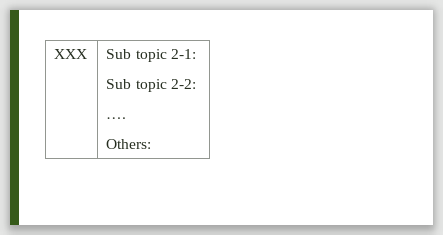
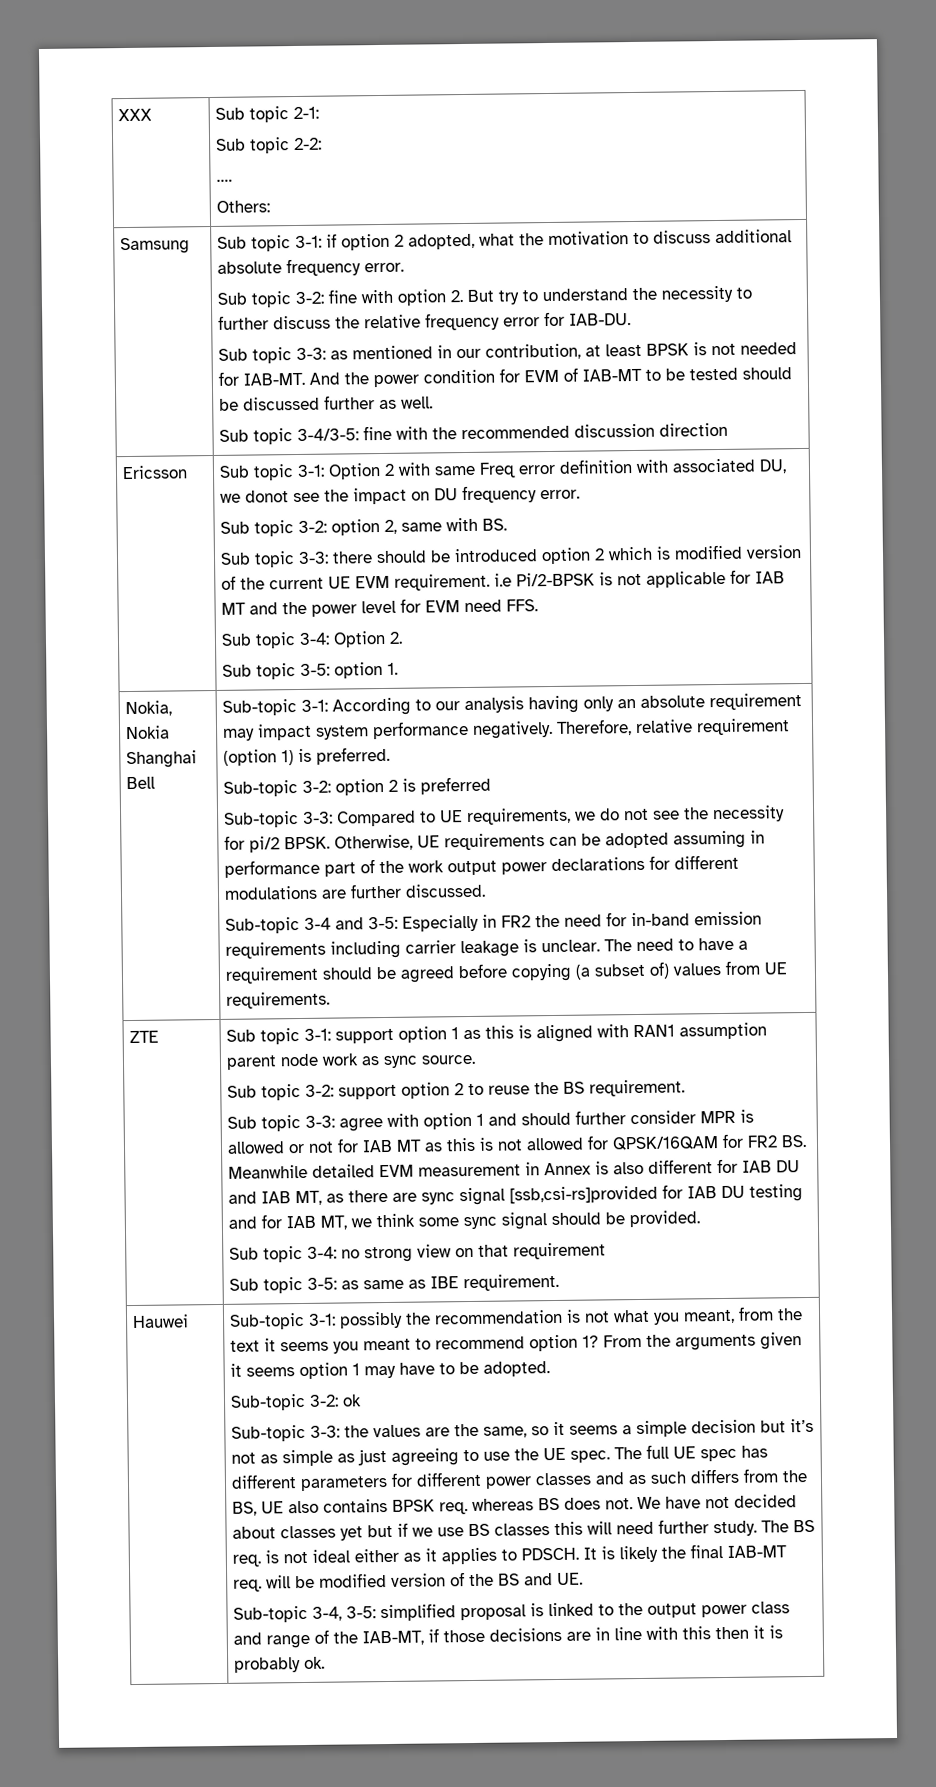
+ Samsung | Sub topic 3-1: if option 2 adopted, what the motivation to discuss additional absolute frequency error.
+ Sub topic 3-2: fine with option 2. But try to understand the necessity to further discuss the relative frequency error for IAB-DU.
+ Sub topic 3-3: as mentioned in our contribution, at least BPSK is not needed for IAB-MT. And the power condition for EVM of IAB-MT to be tested should be discussed further as well.
+ Sub topic 3-4/3-5: fine with the recommended discussion direction
+ Ericsson | Sub topic 3-1: Option 2 with same Freq error definition with associated DU, we donot see the impact on DU frequency error.
+ Sub topic 3-2: option 2, same with BS.
+ Sub topic 3-3: there should be introduced option 2 which is modified version of the current UE EVM requirement. i.e Pi/2-BPSK is not applicable for IAB MT and the power level for EVM need FFS.
+ Sub topic 3-4: Option 2.
+ Sub topic 3-5: option 1.
+ Nokia, Nokia Shanghai Bell | Sub-topic 3-1: According to our analysis having only an absolute requirement may impact system performance negatively. Therefore, relative requirement (option 1) is preferred.
+ Sub-topic 3-2: option 2 is preferred
+ Sub-topic 3-3: Compared to UE requirements, we do not see the necessity for pi/2 BPSK. Otherwise, UE requirements can be adopted assuming in performance part of the work output power declarations for different modulations are further discussed.
+ Sub-topic 3-4 and 3-5: Especially in FR2 the need for in-band emission requirements including carrier leakage is unclear. The need to have a requirement should be agreed before copying (a subset of) values from UE requirements.
+ ZTE | Sub topic 3-1: support option 1 as this is aligned with RAN1 assumption parent node work as sync source.
+ Sub topic 3-2: support option 2 to reuse the BS requirement.
+ Sub topic 3-3: agree with option 1 and should further consider MPR is allowed or not for IAB MT as this is not allowed for QPSK/16QAM for FR2 BS. Meanwhile detailed EVM measurement in Annex is also different for IAB DU and IAB MT, as there are sync signal [ssb,csi-rs]provided for IAB DU testing and for IAB MT, we think some sync signal should be provided.
+ Sub topic 3-4: no strong view on that requirement
+ Sub topic 3-5: as same as IBE requirement.
+ Hauwei | Sub-topic 3-1: possibly the recommendation is not what you meant, from the text it seems you meant to recommend option 1? From the arguments given it seems option 1 may have to be adopted.
+ Sub-topic 3-2: ok
+ Sub-topic 3-3: the values are the same, so it seems a simple decision but it’s not as simple as just agreeing to use the UE spec. The full UE spec has different parameters for different power classes and as such differs from the BS, UE also contains BPSK req. whereas BS does not. We have not decided about classes yet but if we use BS classes this will need further study. The BS req. is not ideal either as it applies to PDSCH. It is likely the final IAB-MT req. will be modified version of the BS and UE.
+ Sub-topic 3-4, 3-5: simplified proposal is linked to the output power class and range of the IAB-MT, if those decisions are in line with this then it is probably ok.

